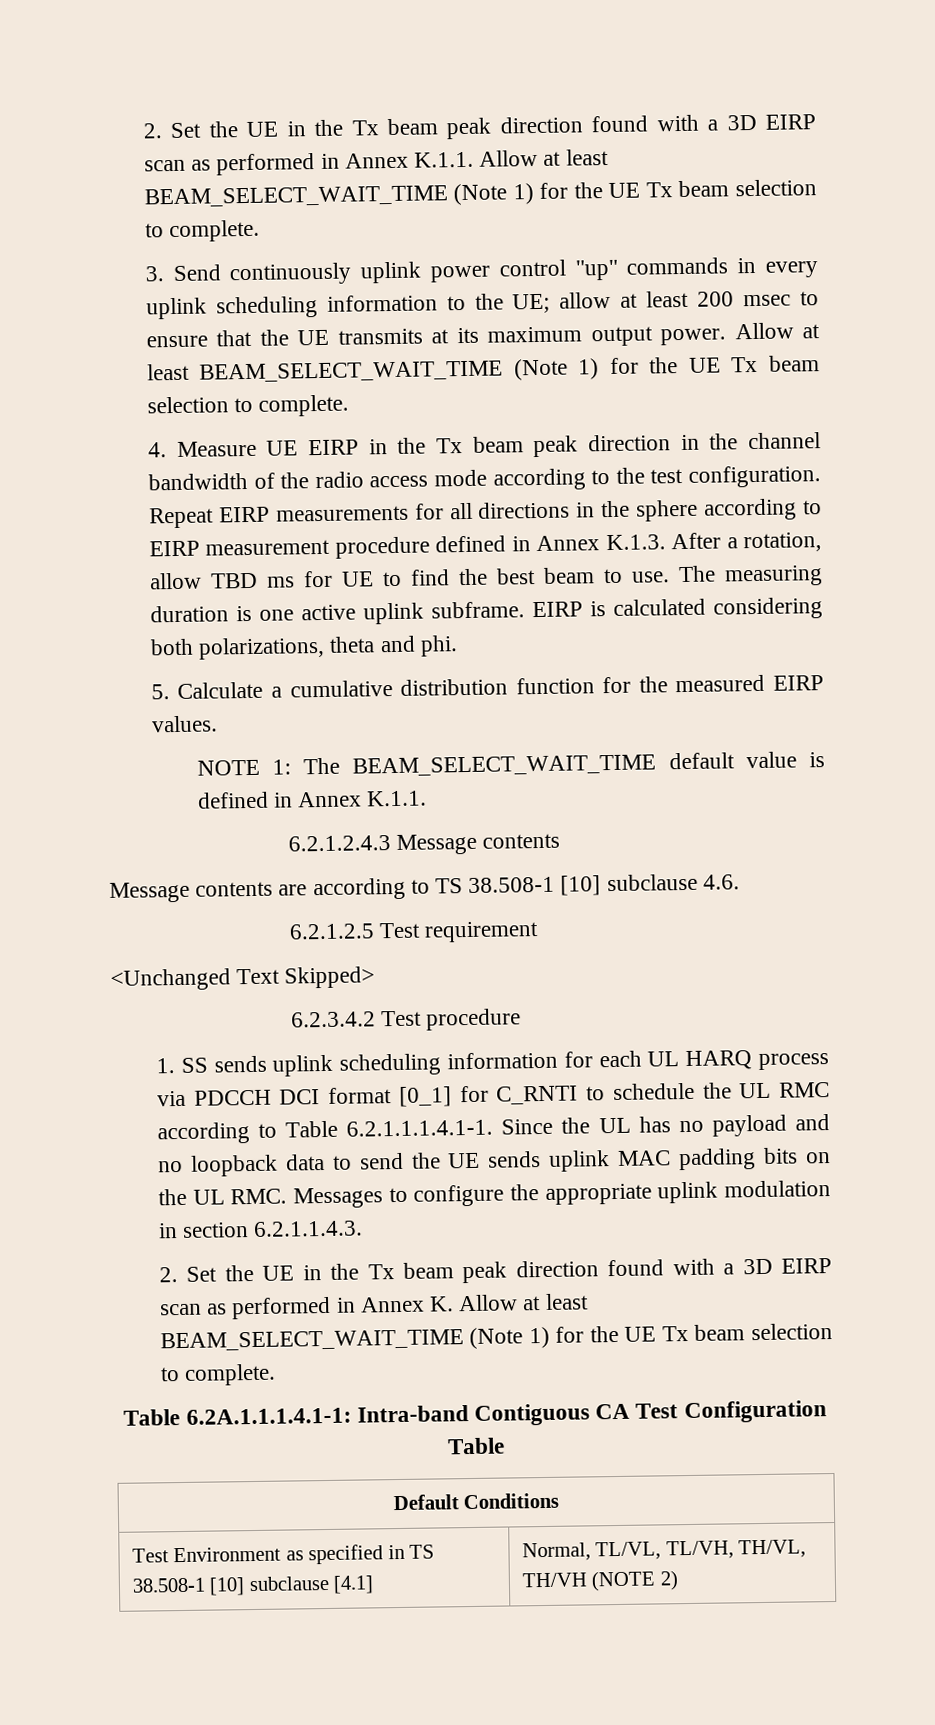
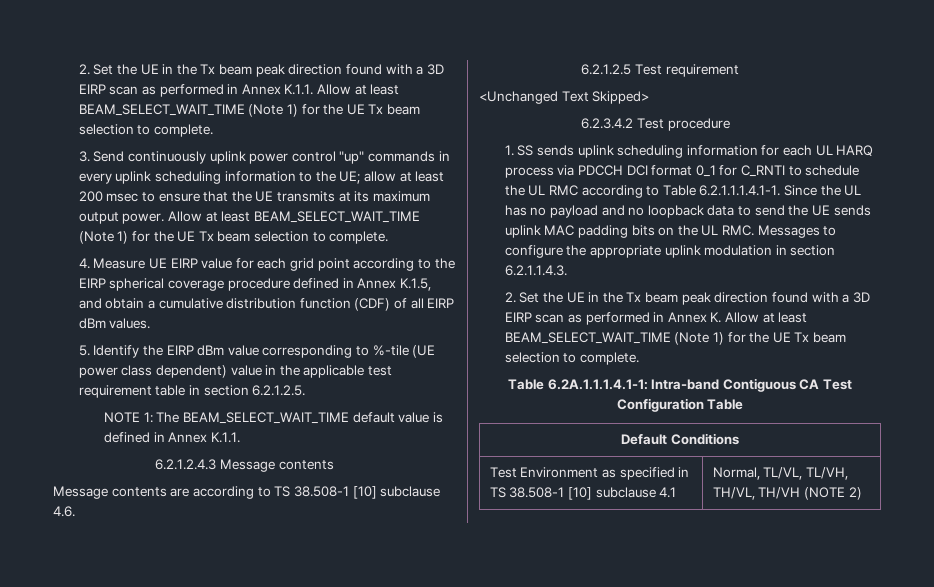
- 4. Measure UE EIRP in the Tx beam peak direction in the channel bandwidth of the radio access mode according to the test configuration. Repeat EIRP measurements for all directions in the sphere according to EIRP measurement procedure defined in Annex K.1.3. After a rotation, allow TBD ms for UE to find the best beam to use. The measuring duration is one active uplink subframe. EIRP is calculated considering both polarizations, theta and phi.
- 5. Calculate a cumulative distribution function for the measured EIRP values.
+ 4. Measure UE EIRP value for each grid point according to the EIRP spherical coverage procedure defined in Annex K.1.5, and obtain a cumulative distribution function (CDF) of all EIRP dBm values.
+ 5. Identify the EIRP dBm value corresponding to %-tile (UE power class dependent) value in the applicable test requirement table in section 6.2.1.2.5.
- 1. SS sends uplink scheduling information for each UL HARQ process via PDCCH DCI format [0_1] for C_RNTI to schedule the UL RMC according to Table 6.2.1.1.1.4.1-1. Since the UL has no payload and no loopback data to send the UE sends uplink MAC padding bits on the UL RMC. Messages to configure the appropriate uplink modulation in section 6.2.1.1.4.3.
+ 1. SS sends uplink scheduling information for each UL HARQ process via PDCCH DCI format 0_1 for C_RNTI to schedule the UL RMC according to Table 6.2.1.1.1.4.1-1. Since the UL has no payload and no loopback data to send the UE sends uplink MAC padding bits on the UL RMC. Messages to configure the appropriate uplink modulation in section 6.2.1.1.4.3.
- Test Environment as specified in TS 38.508-1 [10] subclause [4.1] | Normal, TL/VL, TL/VH, TH/VL, TH/VH (NOTE 2)
+ Test Environment as specified in TS 38.508-1 [10] subclause 4.1 | Normal, TL/VL, TL/VH, TH/VL, TH/VH (NOTE 2)

